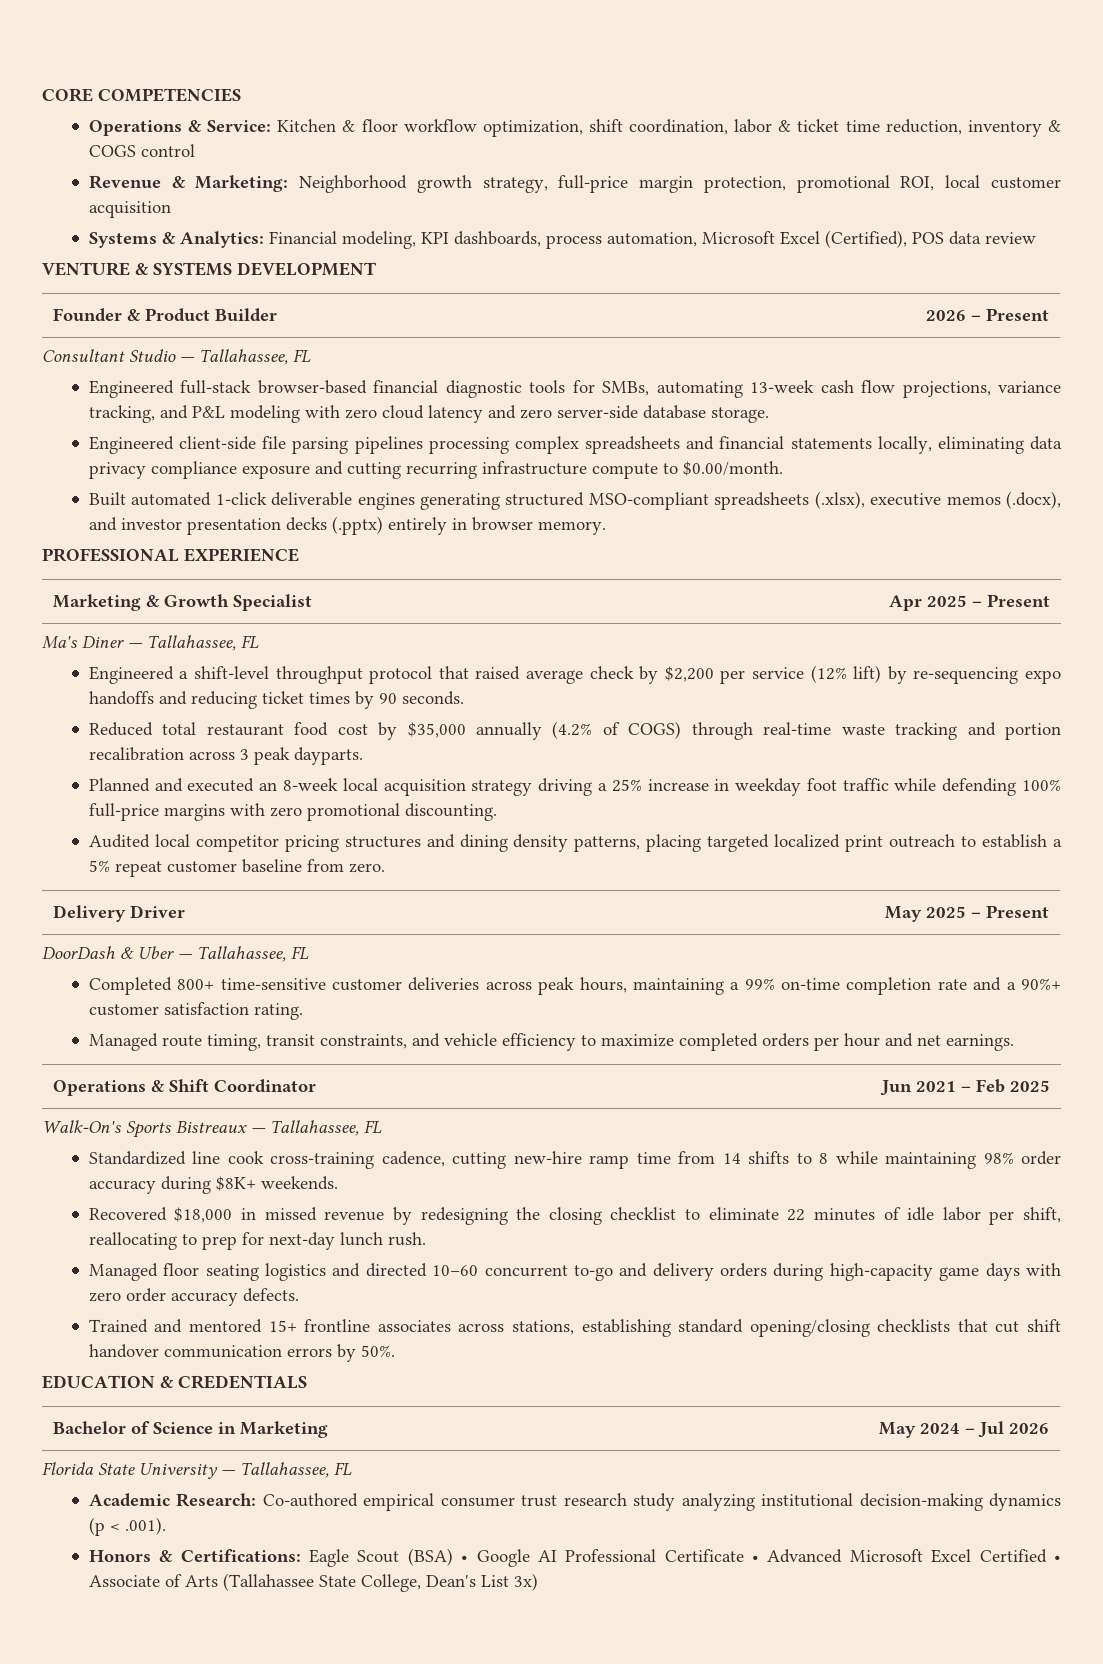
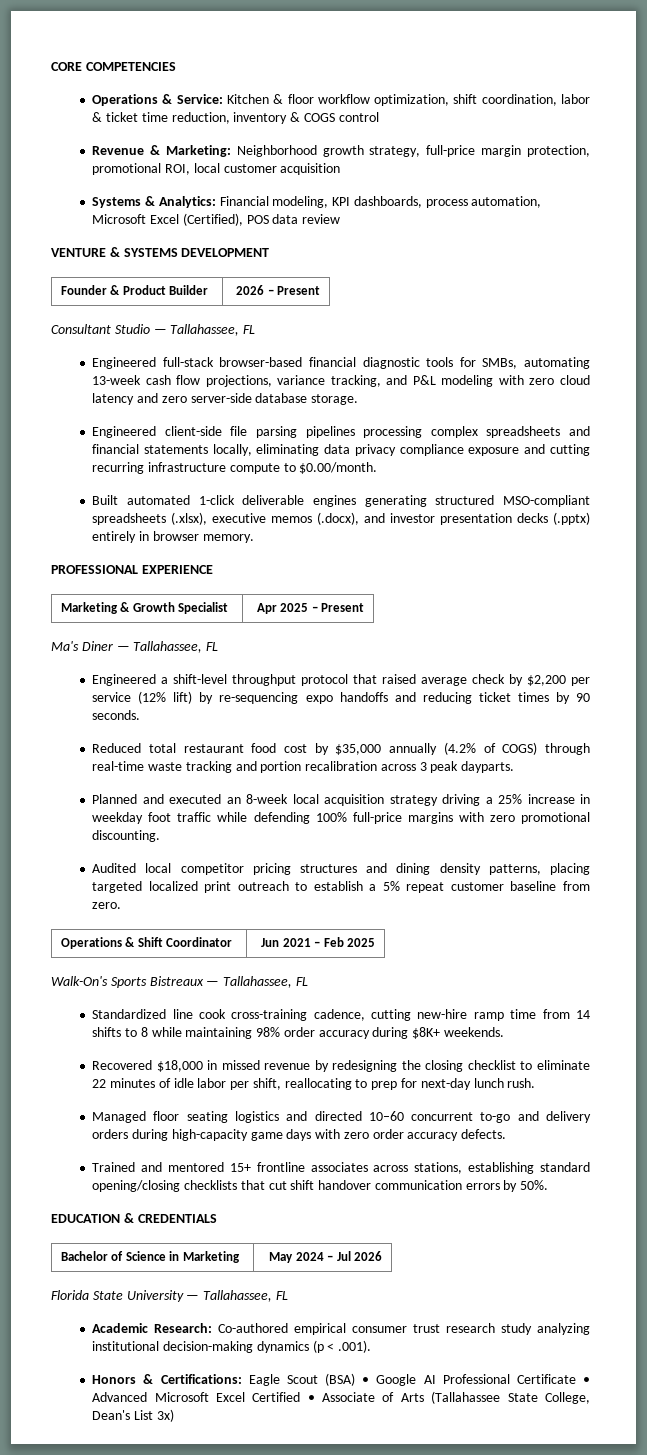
- Delivery Driver | May 2025 – Present
- DoorDash & Uber — Tallahassee, FL
- Completed 800+ time-sensitive customer deliveries across peak hours, maintaining a 99% on-time completion rate and a 90%+ customer satisfaction rating.
- Managed route timing, transit constraints, and vehicle efficiency to maximize completed orders per hour and net earnings.

